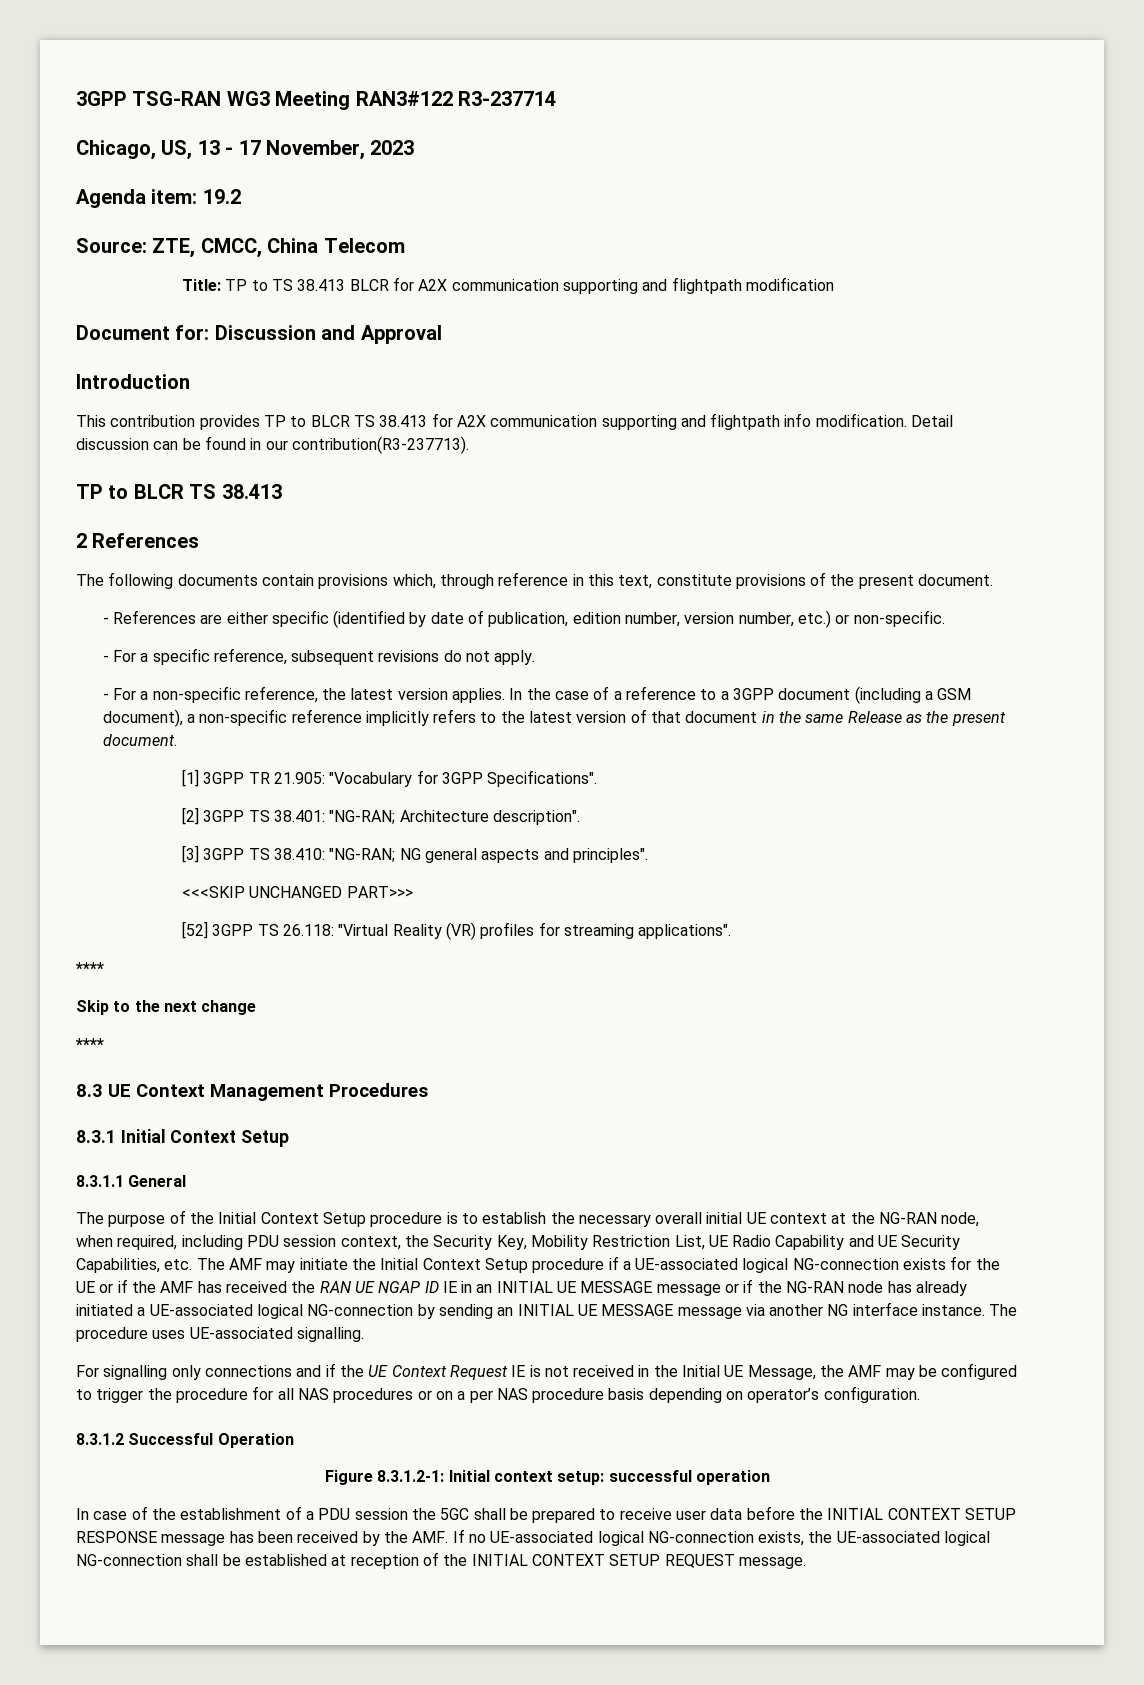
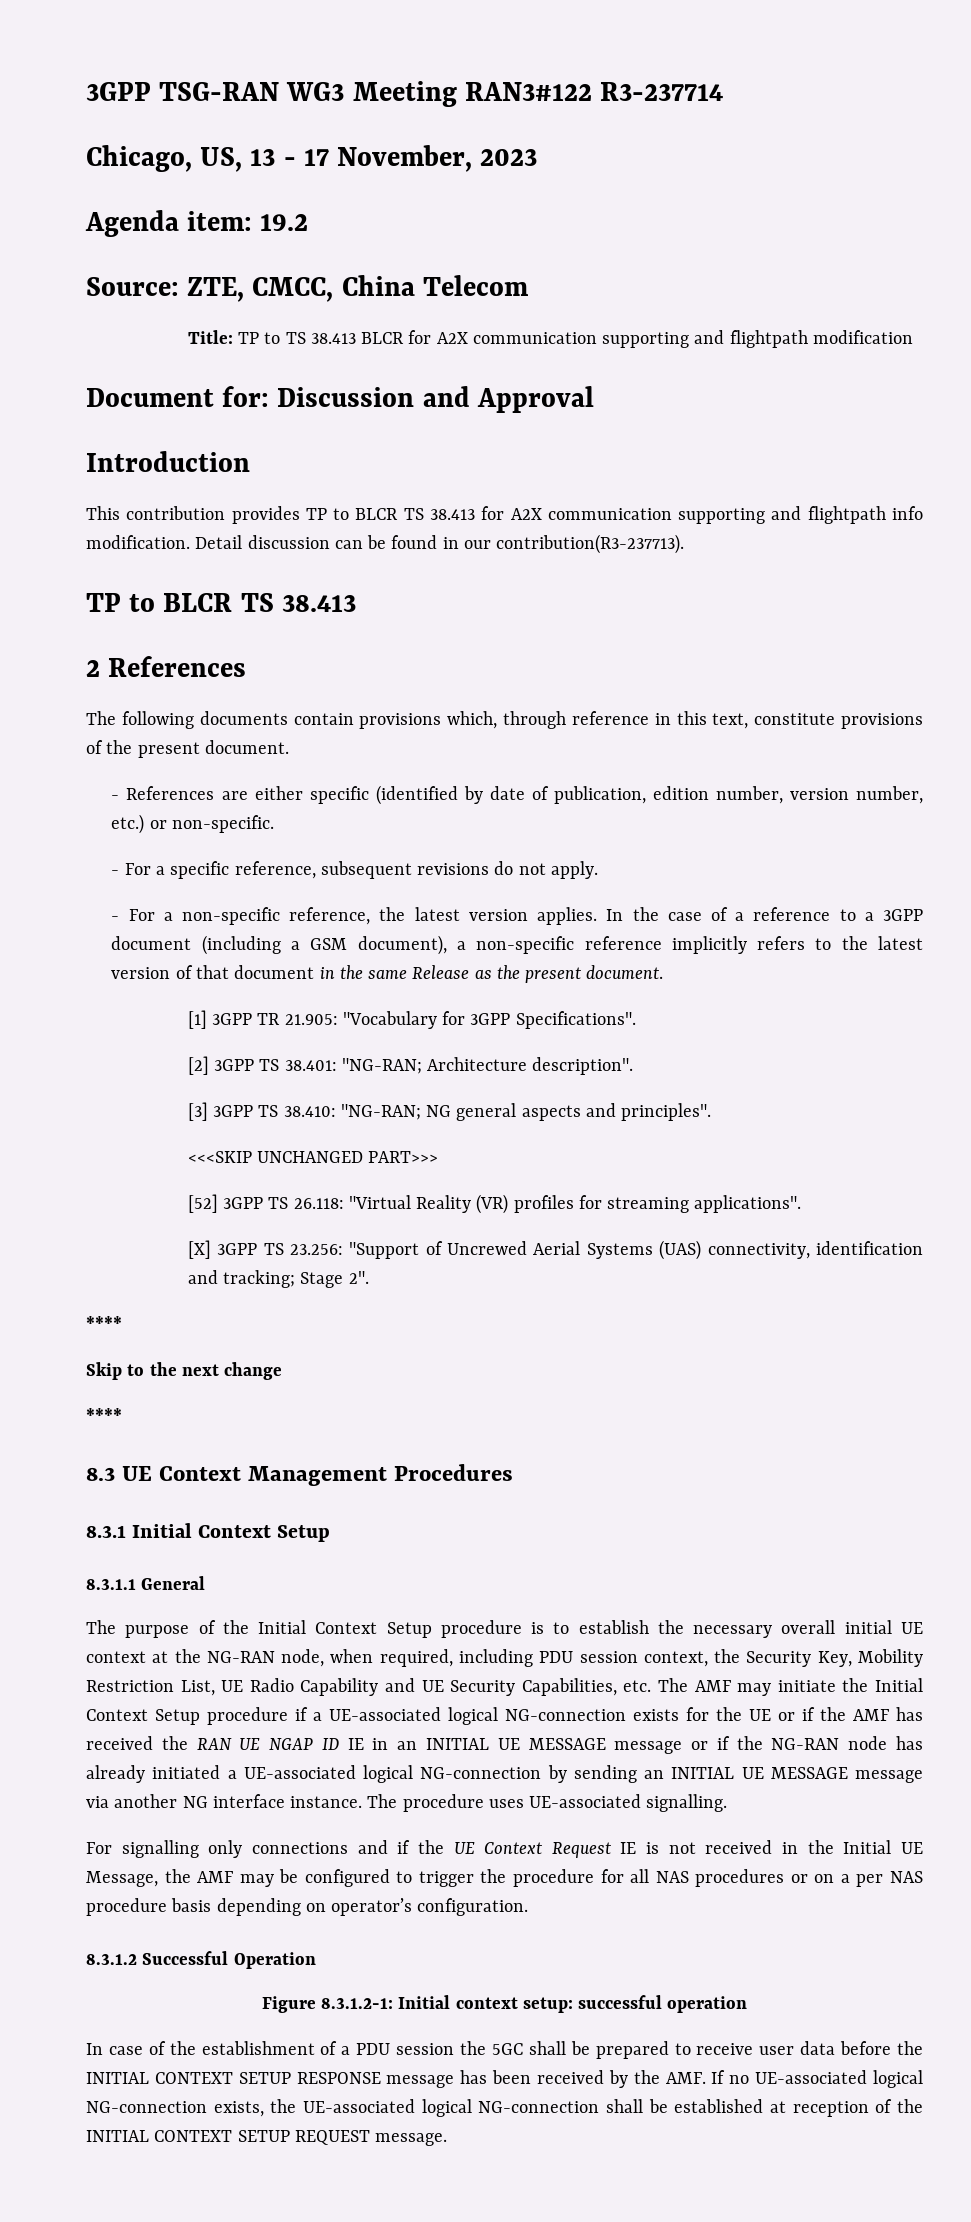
+ [X] 3GPP TS 23.256: "Support of Uncrewed Aerial Systems (UAS) connectivity, identification and tracking; Stage 2".

